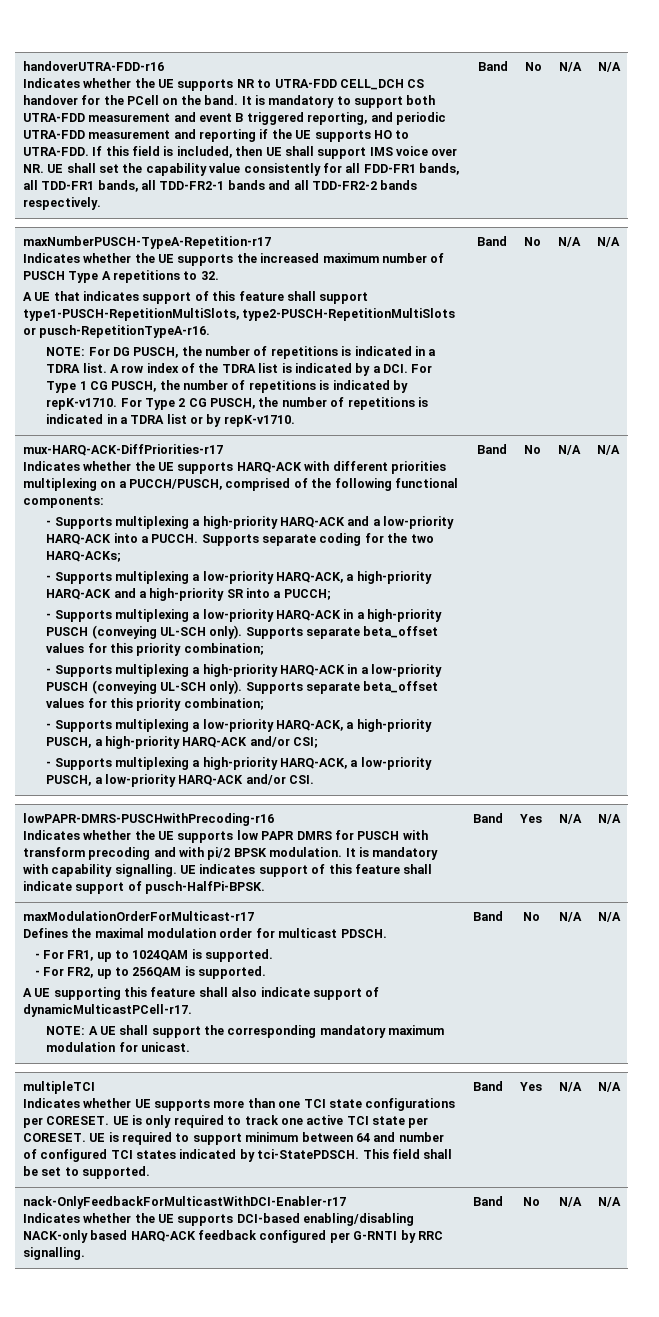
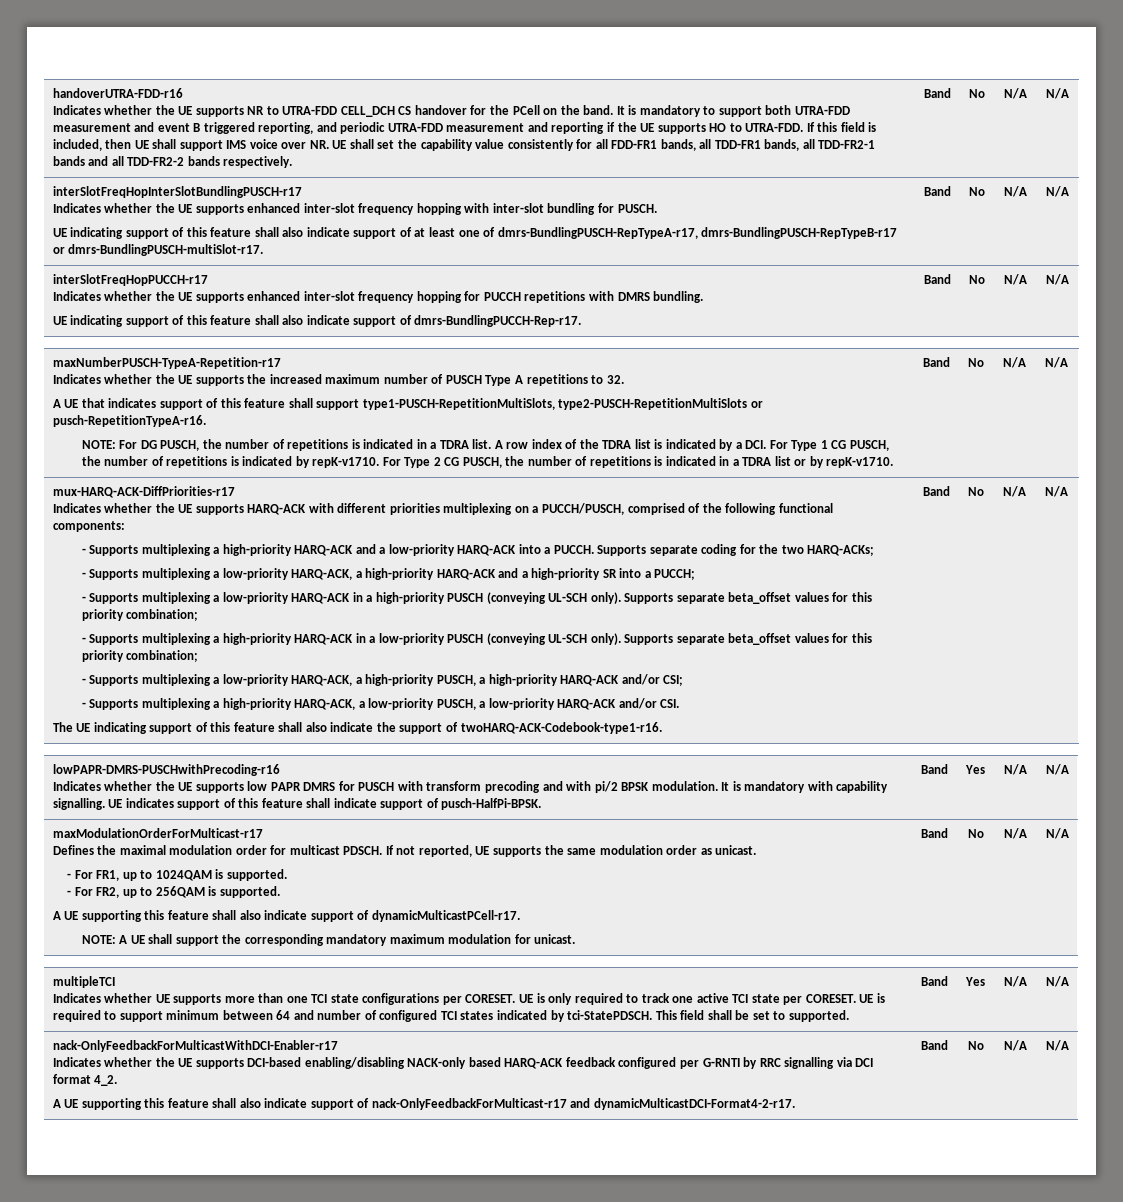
+ interSlotFreqHopInterSlotBundlingPUSCH-r17
+ Indicates whether the UE supports enhanced inter-slot frequency hopping with inter-slot bundling for PUSCH.
+ UE indicating support of this feature shall also indicate support of at least one of dmrs-BundlingPUSCH-RepTypeA-r17, dmrs-BundlingPUSCH-RepTypeB-r17 or dmrs-BundlingPUSCH-multiSlot-r17. | Band | No | N/A | N/A
+ interSlotFreqHopPUCCH-r17
+ Indicates whether the UE supports enhanced inter-slot frequency hopping for PUCCH repetitions with DMRS bundling.
+ UE indicating support of this feature shall also indicate support of dmrs-BundlingPUCCH-Rep-r17. | Band | No | N/A | N/A
+ The UE indicating support of this feature shall also indicate the support of twoHARQ-ACK-Codebook-type1-r16.
+ If not reported, UE supports the same modulation order as unicast.
  nack-OnlyFeedbackForMulticastWithDCI-Enabler-r17
- Indicates whether the UE supports DCI-based enabling/disabling NACK-only based HARQ-ACK feedback configured per G-RNTI by RRC signalling. | Band | No | N/A | N/A
+ Indicates whether the UE supports DCI-based enabling/disabling NACK-only based HARQ-ACK feedback configured per G-RNTI by RRC signalling via DCI format 4_2.
+ A UE supporting this feature shall also indicate support of nack-OnlyFeedbackForMulticast-r17 and dynamicMulticastDCI-Format4-2-r17. | Band | No | N/A | N/A

